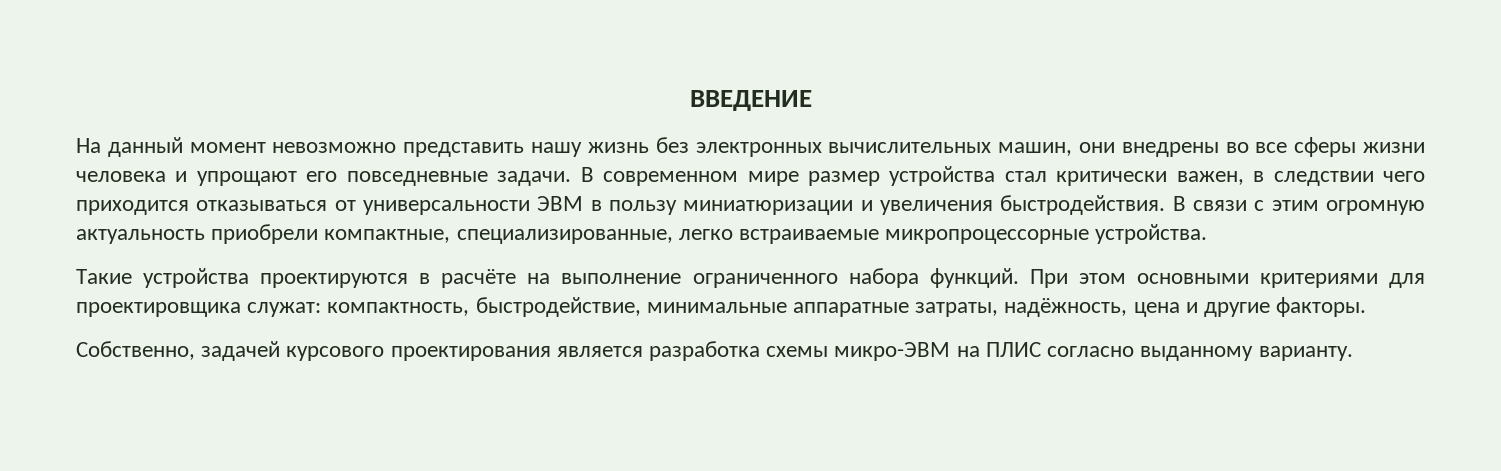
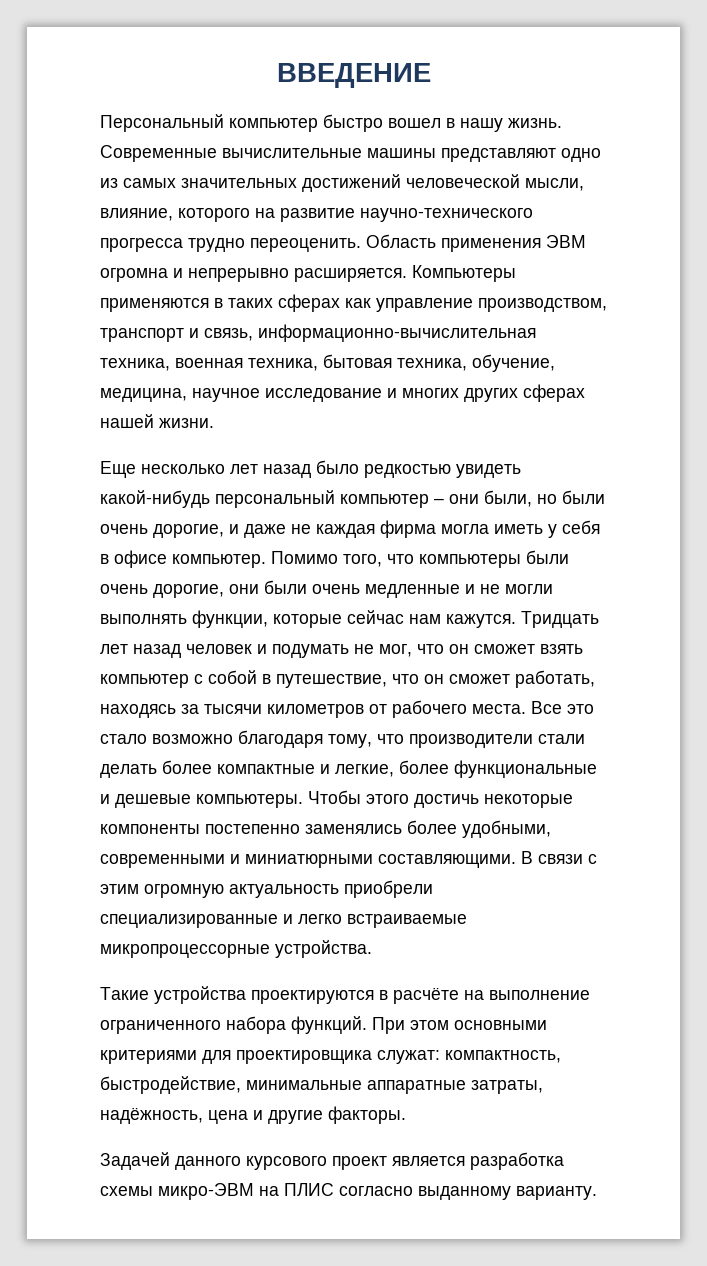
- На данный момент невозможно представить нашу жизнь без электронных вычислительных машин, они внедрены во все сферы жизни человека и упрощают его повседневные задачи. В современном мире размер устройства стал критически важен, в следствии чего приходится отказываться от универсальности ЭВМ в пользу миниатюризации и увеличения быстродействия.
+ Персональный компьютер быстро вошел в нашу жизнь. Современные вычислительные машины представляют одно из самых значительных достижений человеческой мысли, влияние, которого на развитие научно-технического прогресса трудно переоценить. Область применения ЭВМ огромна и непрерывно расширяется. Компьютеры применяются в таких сферах как управление производством, транспорт и связь, информационно-вычислительная техника, военная техника, бытовая техника, обучение, медицина, научное исследование и многих других сферах нашей жизни.
+ Еще несколько лет назад было редкостью увидеть какой-нибудь персональный компьютер – они были, но были очень дорогие, и даже не каждая фирма могла иметь у себя в офисе компьютер. Помимо того, что компьютеры были очень дорогие, они были очень медленные и не могли выполнять функции, которые сейчас нам кажутся. Тридцать лет назад человек и подумать не мог, что он сможет взять компьютер с собой в путешествие, что он сможет работать, находясь за тысячи километров от рабочего места. Все это стало возможно благодаря тому, что производители стали делать более компактные и легкие, более функциональные и дешевые компьютеры. Чтобы этого достичь некоторые компоненты постепенно заменялись более удобными, современными и миниатюрными составляющими.
- В связи с этим огромную актуальность приобрели компактные, специализированные, легко встраиваемые микропроцессорные устройства.
+ В связи с этим огромную актуальность приобрели специализированные и легко встраиваемые микропроцессорные устройства.
- Собственно, задачей курсового проектирования является разработка схемы микро-ЭВМ на ПЛИС согласно выданному варианту.
+ Задачей данного курсового проект является разработка схемы микро-ЭВМ на ПЛИС согласно выданному варианту.

